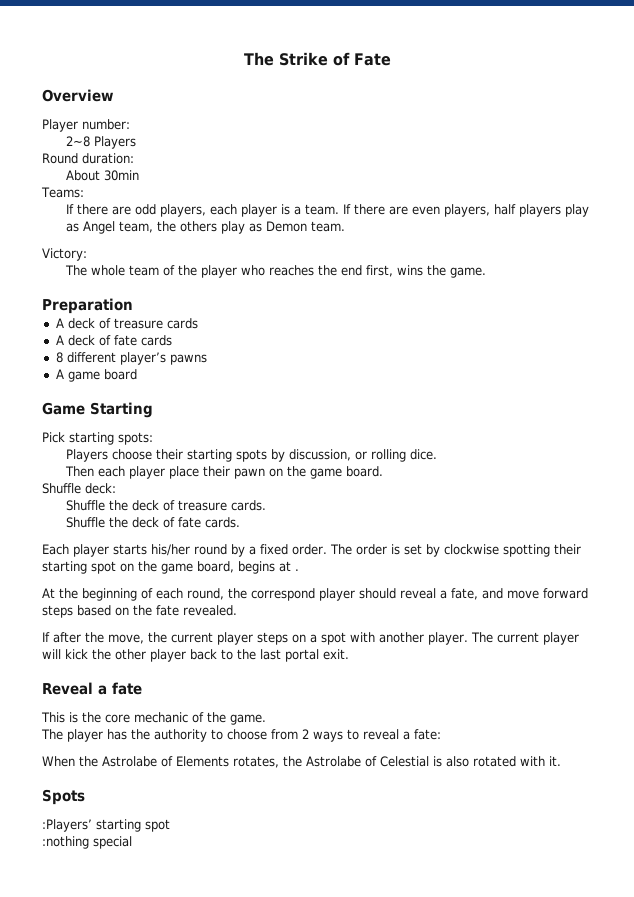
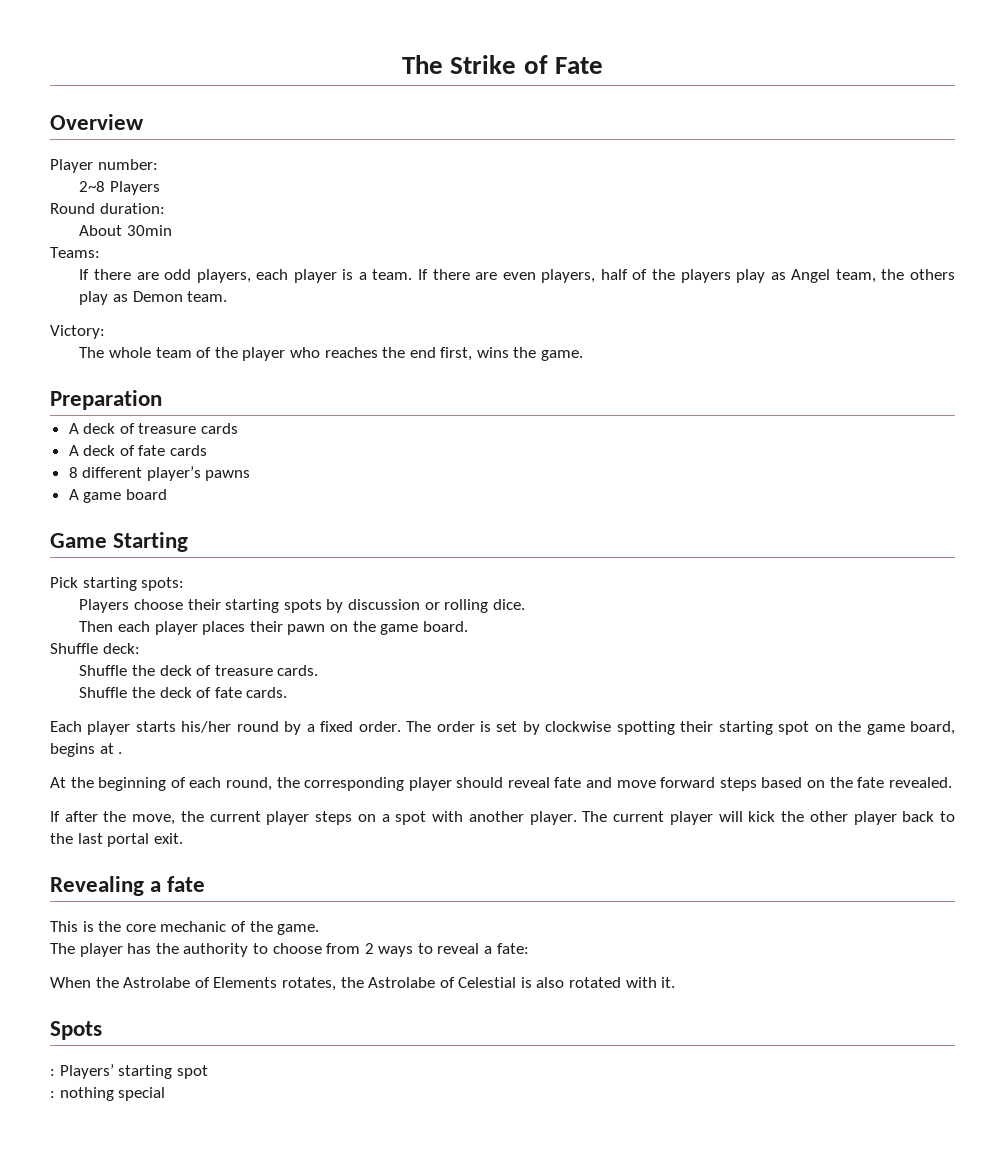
- If there are even players, half players play as Angel team, the others play as Demon team.
+ If there are even players, half of the players play as Angel team, the others play as Demon team.
- Players choose their starting spots by discussion, or rolling dice.
+ Players choose their starting spots by discussion or rolling dice.
- Then each player place their pawn on the game board.
+ Then each player places their pawn on the game board.
- At the beginning of each round, the correspond player should reveal a fate, and move forward steps based on the fate revealed.
+ At the beginning of each round, the corresponding player should reveal fate and move forward steps based on the fate revealed.
- Reveal a fate
+ Revealing a fate
- :Players’ starting spot
+ : Players’ starting spot
- :nothing special
+ : nothing special

